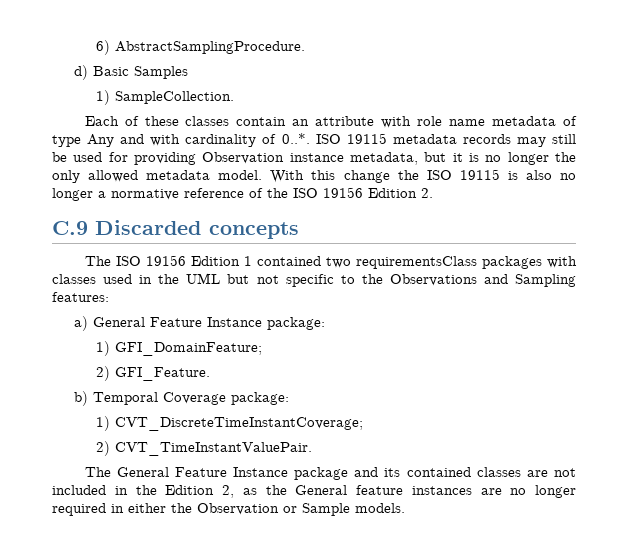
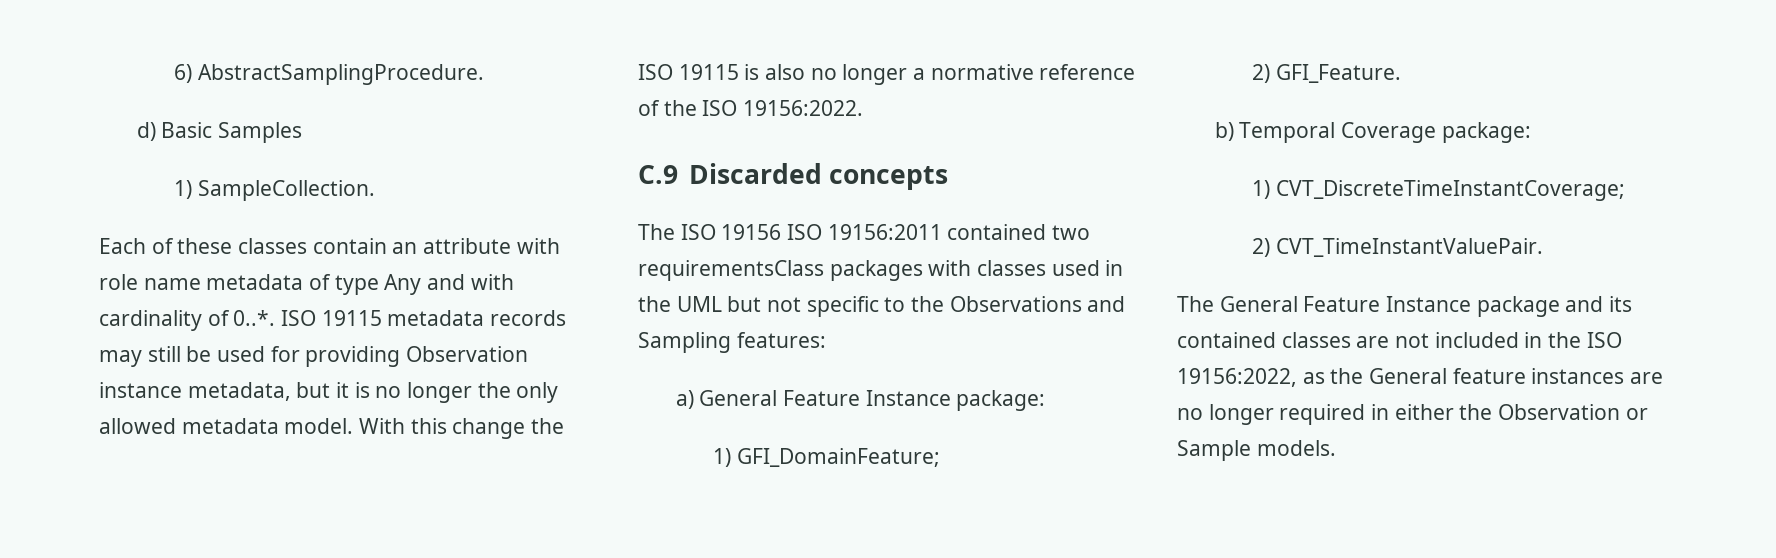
- With this change the ISO 19115 is also no longer a normative reference of the ISO 19156 Edition 2.
+ With this change the ISO 19115 is also no longer a normative reference of the ISO 19156:2022.
- The ISO 19156 Edition 1 contained two requirementsClass packages with classes used in the UML but not specific to the Observations and Sampling features:
+ The ISO 19156 ISO 19156:2011 contained two requirementsClass packages with classes used in the UML but not specific to the Observations and Sampling features:
- The General Feature Instance package and its contained classes are not included in the Edition 2, as the General feature instances are no longer required in either the Observation or Sample models.
+ The General Feature Instance package and its contained classes are not included in the ISO 19156:2022, as the General feature instances are no longer required in either the Observation or Sample models.

